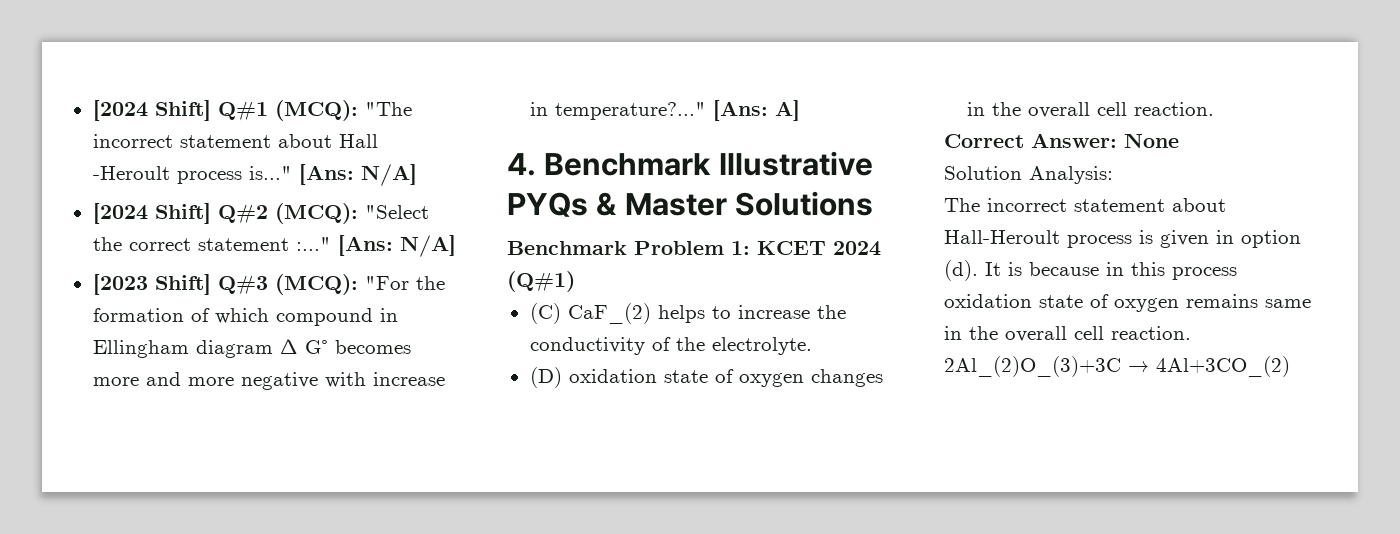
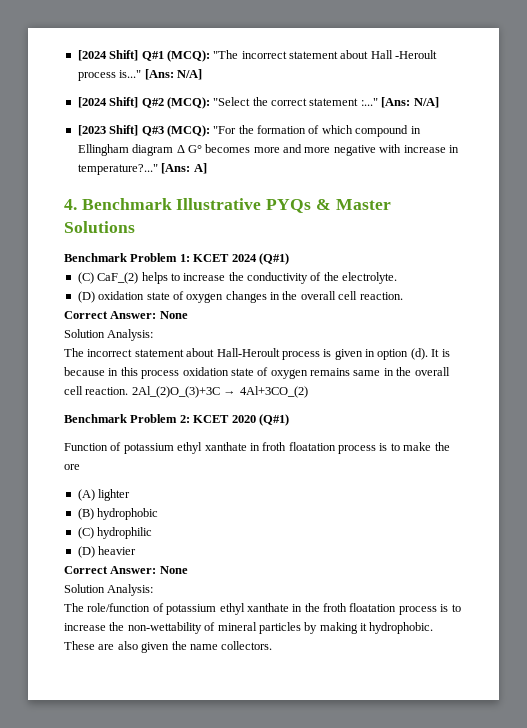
+ Benchmark Problem 2: KCET 2020 (Q#1)
+ Function of potassium ethyl xanthate in froth floatation process is to make the ore
+ (A) lighter
+ (B) hydrophobic
+ (C) hydrophilic
+ (D) heavier
+ Correct Answer: None
+ Solution Analysis:
+ The role/function of potassium ethyl xanthate in the froth floatation process is to increase the non-wettability of mineral particles by making it hydrophobic. These are also given the name collectors.

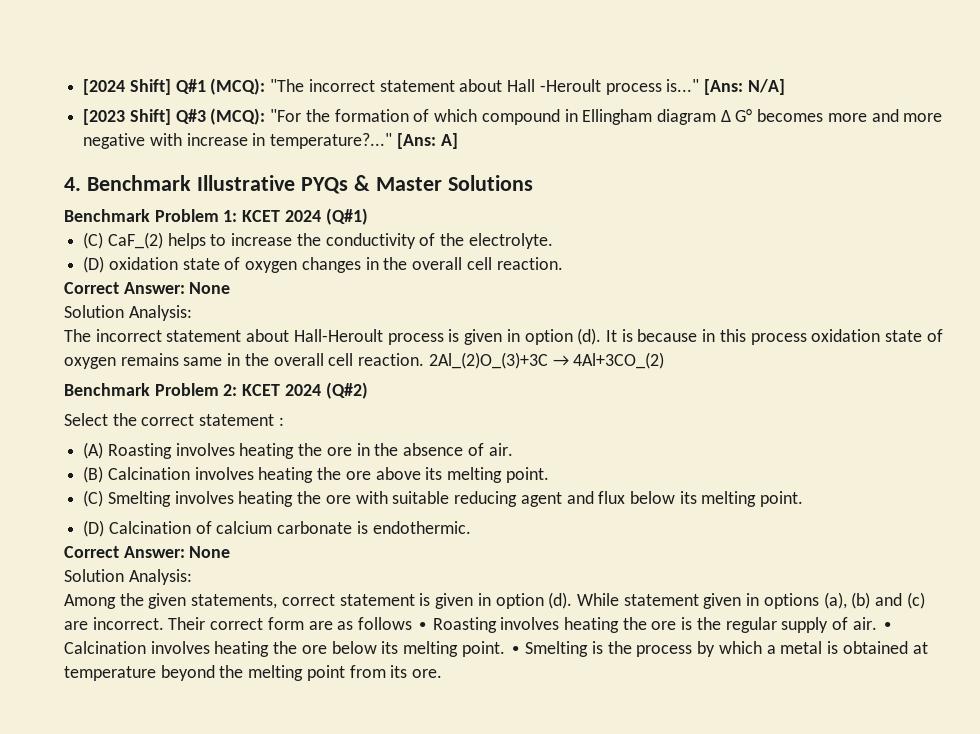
- [2024 Shift] Q#2 (MCQ): "Select the correct statement :..." [Ans: N/A]
- Benchmark Problem 2: KCET 2020 (Q#1)
- Function of potassium ethyl xanthate in froth floatation process is to make the ore
- (A) lighter
- (B) hydrophobic
- (C) hydrophilic
- (D) heavier
+ Benchmark Problem 2: KCET 2024 (Q#2)
+ Select the correct statement :
+ (A) Roasting involves heating the ore in the absence of air.
+ (B) Calcination involves heating the ore above its melting point.
+ (C) Smelting involves heating the ore with suitable reducing agent and flux below its melting point.
+ (D) Calcination of calcium carbonate is endothermic.
  Correct Answer: None
  Solution Analysis:
- The role/function of potassium ethyl xanthate in the froth floatation process is to increase the non-wettability of mineral particles by making it hydrophobic. These are also given the name collectors.
+ Among the given statements, correct statement is given in option (d). While statement given in options (a), (b) and (c) are incorrect. Their correct form are as follows ∙ Roasting involves heating the ore is the regular supply of air. ∙ Calcination involves heating the ore below its melting point. ∙ Smelting is the process by which a metal is obtained at temperature beyond the melting point from its ore.

